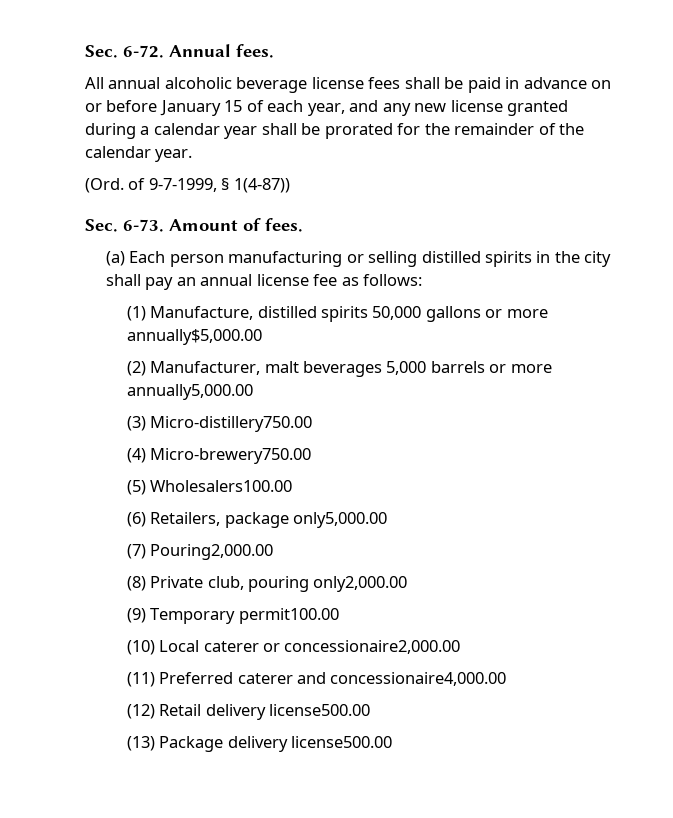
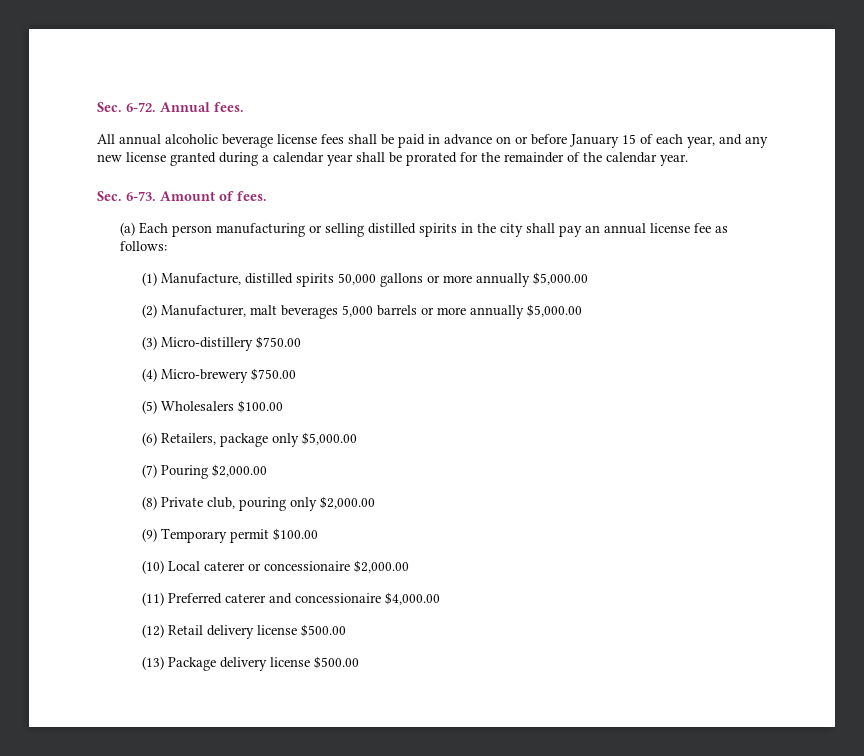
- (Ord. of 9-7-1999, § 1(4-87))
- (1) Manufacture, distilled spirits 50,000 gallons or more annually$5,000.00
+ (1) Manufacture, distilled spirits 50,000 gallons or more annually $5,000.00
- (2) Manufacturer, malt beverages 5,000 barrels or more annually5,000.00
+ (2) Manufacturer, malt beverages 5,000 barrels or more annually $5,000.00
- (3) Micro-distillery750.00
+ (3) Micro-distillery $750.00
- (4) Micro-brewery750.00
+ (4) Micro-brewery $750.00
- (5) Wholesalers100.00
+ (5) Wholesalers $100.00
- (6) Retailers, package only5,000.00
+ (6) Retailers, package only $5,000.00
- (7) Pouring2,000.00
+ (7) Pouring $2,000.00
- (8) Private club, pouring only2,000.00
+ (8) Private club, pouring only $2,000.00
- (9) Temporary permit100.00
+ (9) Temporary permit $100.00
- (10) Local caterer or concessionaire2,000.00
+ (10) Local caterer or concessionaire $2,000.00
- (11) Preferred caterer and concessionaire4,000.00
+ (11) Preferred caterer and concessionaire $4,000.00
- (12) Retail delivery license500.00
+ (12) Retail delivery license $500.00
- (13) Package delivery license500.00
+ (13) Package delivery license $500.00

